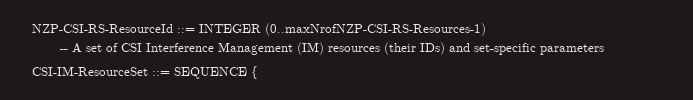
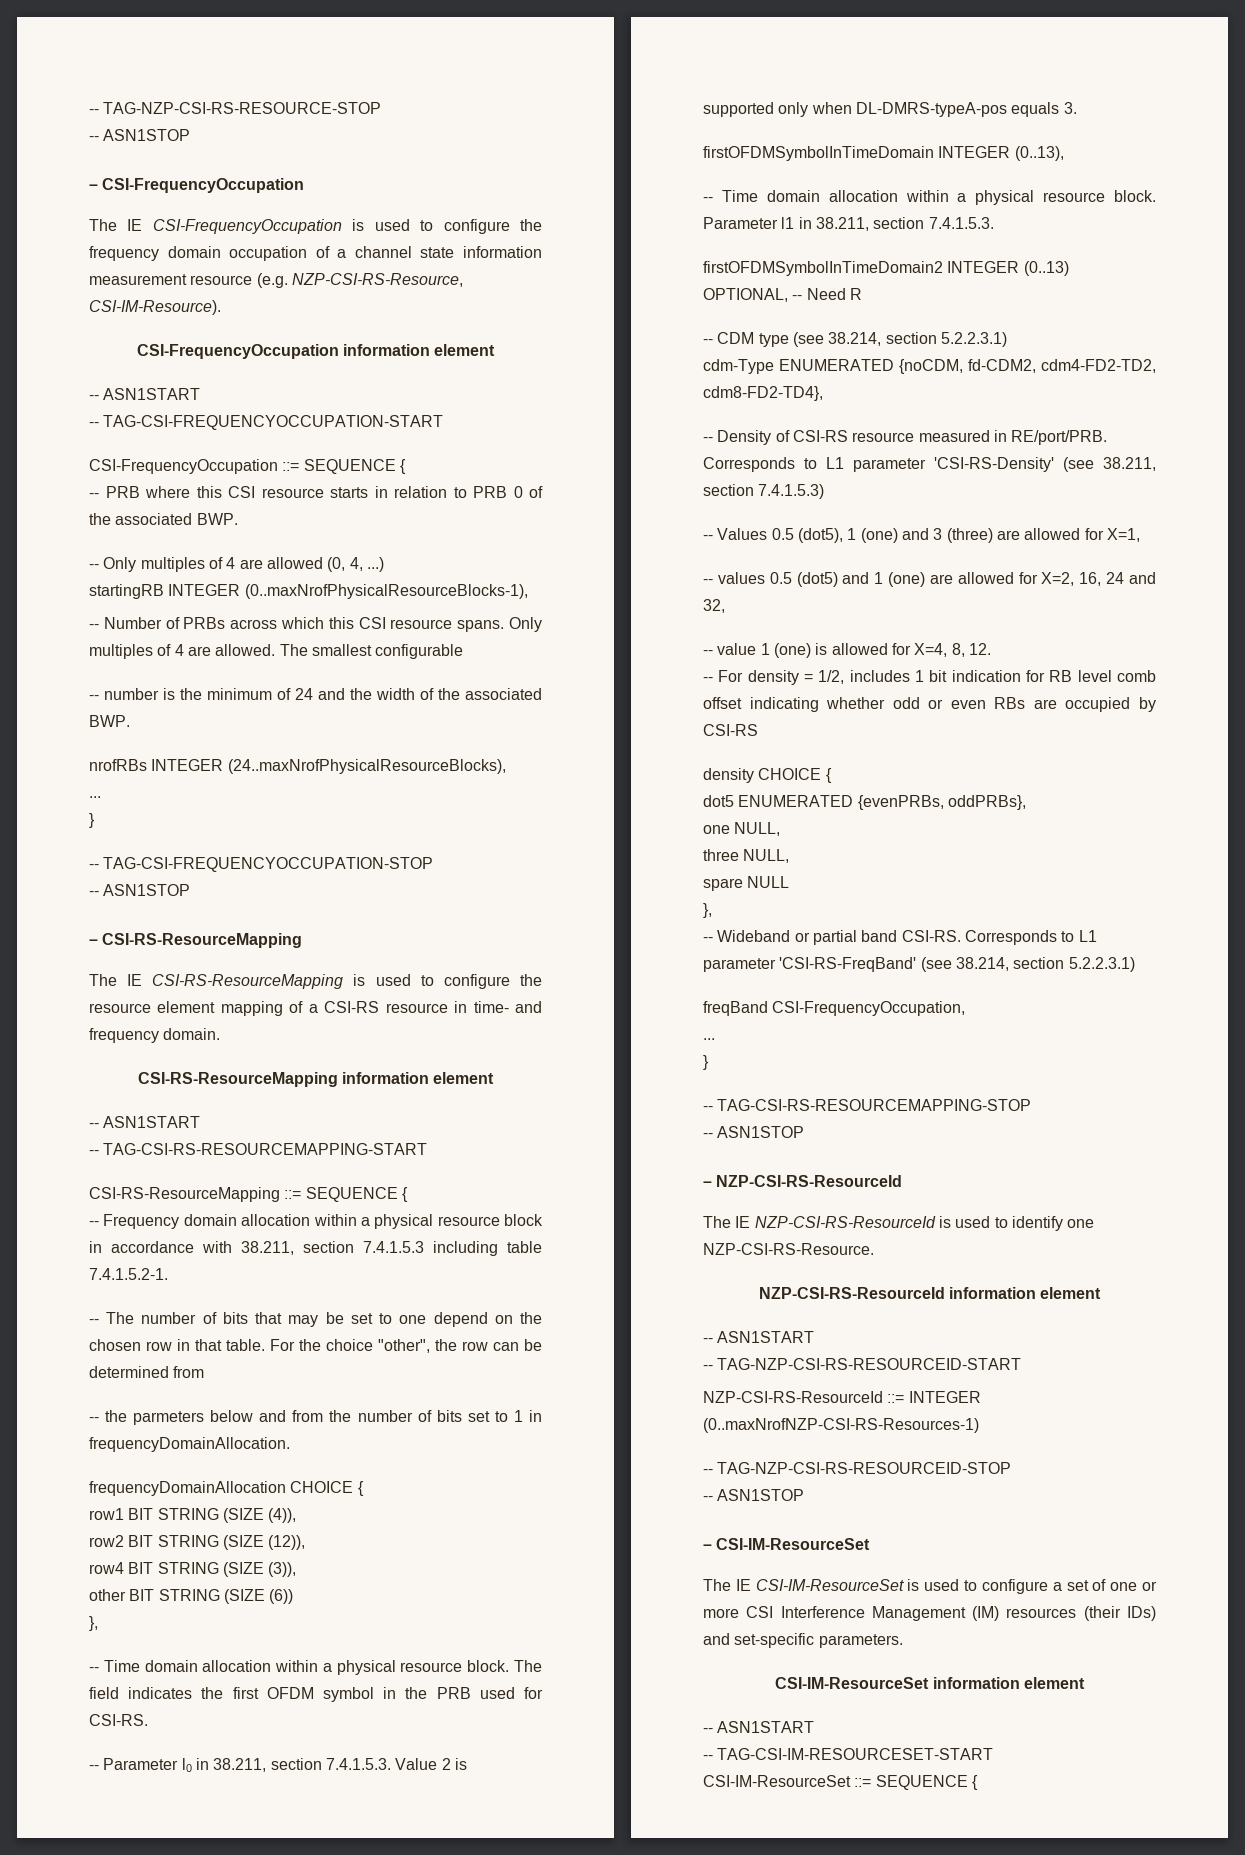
+ -- TAG-NZP-CSI-RS-RESOURCE-STOP
+ -- ASN1STOP
+ – CSI-FrequencyOccupation
+ The IE CSI-FrequencyOccupation is used to configure the frequency domain occupation of a channel state information measurement resource (e.g. NZP-CSI-RS-Resource, CSI-IM-Resource).
+ CSI-FrequencyOccupation information element
+ -- ASN1START
+ -- TAG-CSI-FREQUENCYOCCUPATION-START
+ CSI-FrequencyOccupation ::= SEQUENCE {
+ -- PRB where this CSI resource starts in relation to PRB 0 of the associated BWP.
+ -- Only multiples of 4 are allowed (0, 4, ...)
+ startingRB INTEGER (0..maxNrofPhysicalResourceBlocks-1),
+ -- Number of PRBs across which this CSI resource spans. Only multiples of 4 are allowed. The smallest configurable
+ -- number is the minimum of 24 and the width of the associated BWP.
+ nrofRBs INTEGER (24..maxNrofPhysicalResourceBlocks),
+ ...
+ }
+ -- TAG-CSI-FREQUENCYOCCUPATION-STOP
+ -- ASN1STOP
+ – CSI-RS-ResourceMapping
+ The IE CSI-RS-ResourceMapping is used to configure the resource element mapping of a CSI-RS resource in time- and frequency domain.
+ CSI-RS-ResourceMapping information element
+ -- ASN1START
+ -- TAG-CSI-RS-RESOURCEMAPPING-START
+ CSI-RS-ResourceMapping ::= SEQUENCE {
+ -- Frequency domain allocation within a physical resource block in accordance with 38.211, section 7.4.1.5.3 including table 7.4.1.5.2-1.
+ -- The number of bits that may be set to one depend on the chosen row in that table. For the choice "other", the row can be determined from
+ -- the parmeters below and from the number of bits set to 1 in frequencyDomainAllocation.
+ frequencyDomainAllocation CHOICE {
+ row1 BIT STRING (SIZE (4)),
+ row2 BIT STRING (SIZE (12)),
+ row4 BIT STRING (SIZE (3)),
+ other BIT STRING (SIZE (6))
+ },
+ -- Time domain allocation within a physical resource block. The field indicates the first OFDM symbol in the PRB used for CSI-RS.
+ -- Parameter l0 in 38.211, section 7.4.1.5.3. Value 2 is supported only when DL-DMRS-typeA-pos equals 3.
+ firstOFDMSymbolInTimeDomain INTEGER (0..13),
+ -- Time domain allocation within a physical resource block. Parameter l1 in 38.211, section 7.4.1.5.3.
+ firstOFDMSymbolInTimeDomain2 INTEGER (0..13) OPTIONAL, -- Need R
+ -- CDM type (see 38.214, section 5.2.2.3.1)
+ cdm-Type ENUMERATED {noCDM, fd-CDM2, cdm4-FD2-TD2, cdm8-FD2-TD4},
+ -- Density of CSI-RS resource measured in RE/port/PRB. Corresponds to L1 parameter 'CSI-RS-Density' (see 38.211, section 7.4.1.5.3)
+ -- Values 0.5 (dot5), 1 (one) and 3 (three) are allowed for X=1,
+ -- values 0.5 (dot5) and 1 (one) are allowed for X=2, 16, 24 and 32,
+ -- value 1 (one) is allowed for X=4, 8, 12.
+ -- For density = 1/2, includes 1 bit indication for RB level comb offset indicating whether odd or even RBs are occupied by CSI-RS
+ density CHOICE {
+ dot5 ENUMERATED {evenPRBs, oddPRBs},
+ one NULL,
+ three NULL,
+ spare NULL
+ },
+ -- Wideband or partial band CSI-RS. Corresponds to L1 parameter 'CSI-RS-FreqBand' (see 38.214, section 5.2.2.3.1)
+ freqBand CSI-FrequencyOccupation,
+ ...
+ }
+ -- TAG-CSI-RS-RESOURCEMAPPING-STOP
+ -- ASN1STOP
+ – NZP-CSI-RS-ResourceId
+ The IE NZP-CSI-RS-ResourceId is used to identify one NZP-CSI-RS-Resource.
+ NZP-CSI-RS-ResourceId information element
+ -- ASN1START
+ -- TAG-NZP-CSI-RS-RESOURCEID-START
- -- A set of CSI Interference Management (IM) resources (their IDs) and set-specific parameters
+ -- TAG-NZP-CSI-RS-RESOURCEID-STOP
+ -- ASN1STOP
+ – CSI-IM-ResourceSet
+ The IE CSI-IM-ResourceSet is used to configure a set of one or more CSI Interference Management (IM) resources (their IDs) and set-specific parameters.
+ CSI-IM-ResourceSet information element
+ -- ASN1START
+ -- TAG-CSI-IM-RESOURCESET-START

